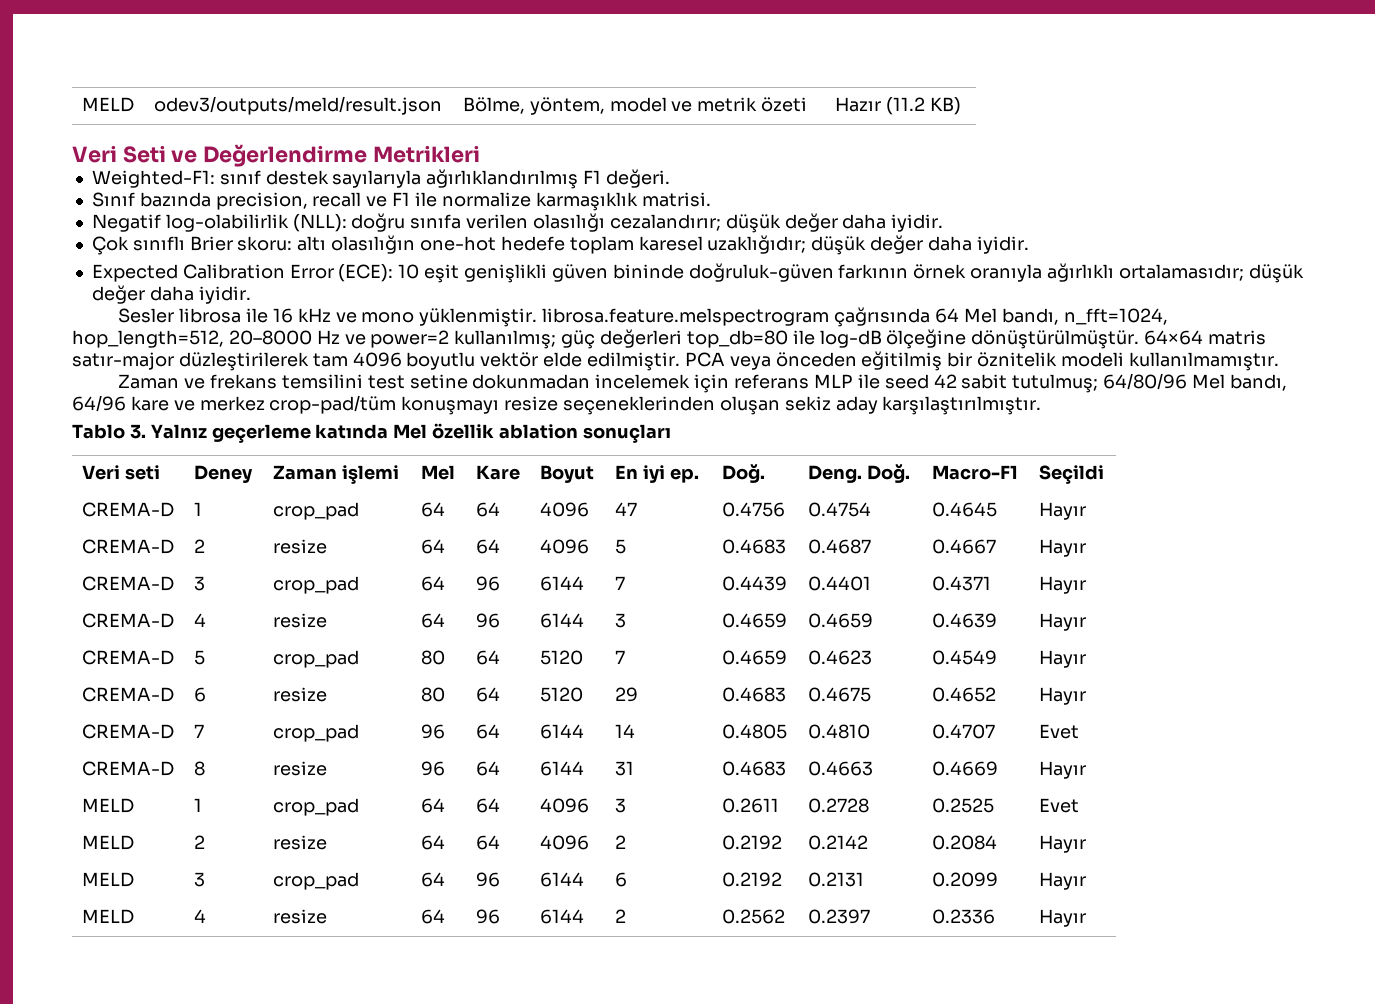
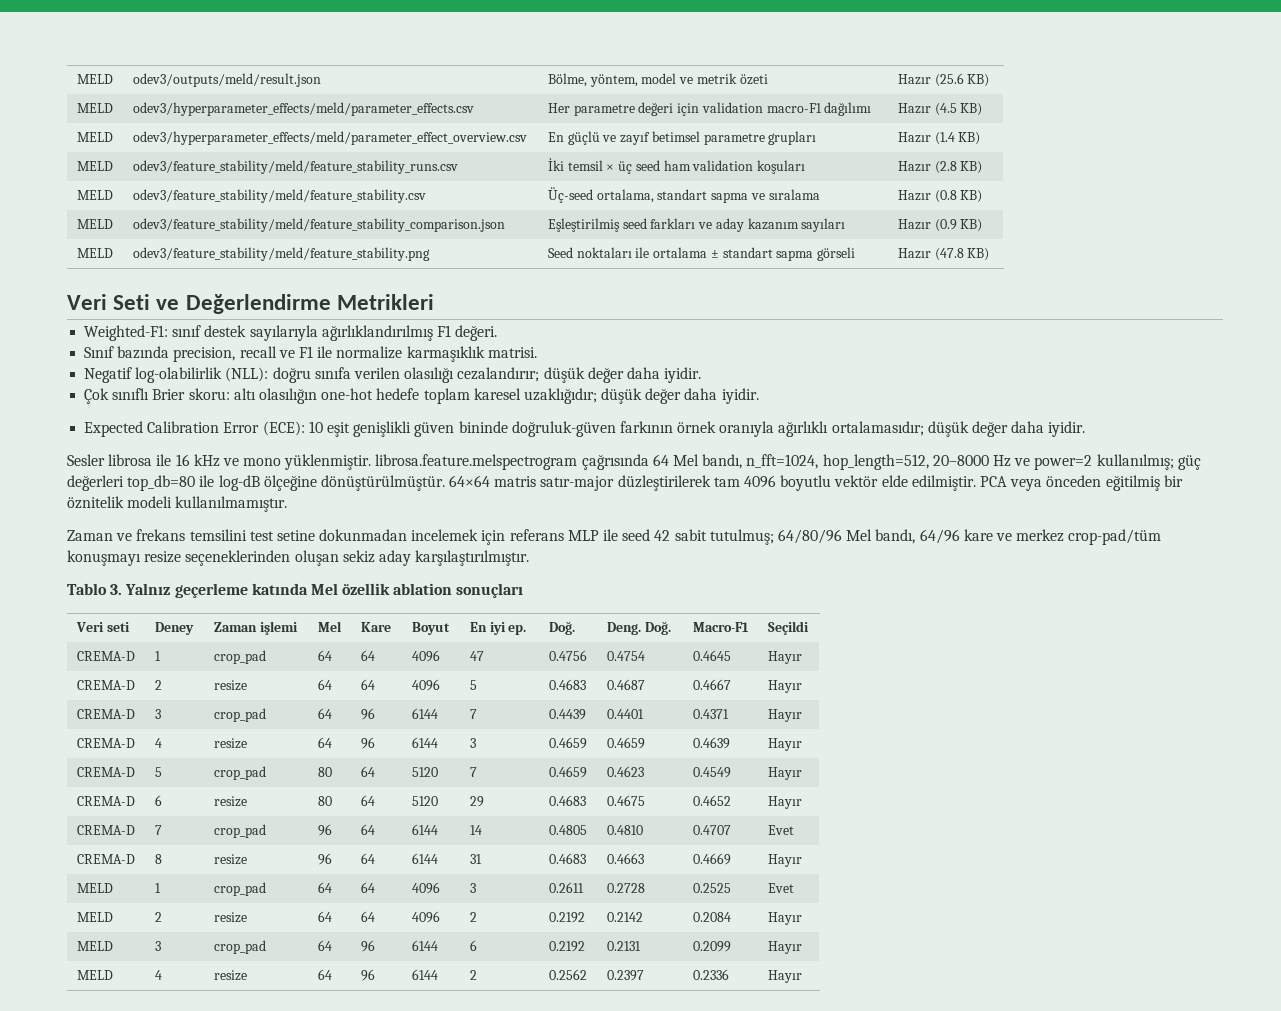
- MELD | odev3/outputs/meld/result.json | Bölme, yöntem, model ve metrik özeti | Hazır (11.2 KB)
+ MELD | odev3/outputs/meld/result.json | Bölme, yöntem, model ve metrik özeti | Hazır (25.6 KB)
+ MELD | odev3/hyperparameter_effects/meld/parameter_effects.csv | Her parametre değeri için validation macro-F1 dağılımı | Hazır (4.5 KB)
+ MELD | odev3/hyperparameter_effects/meld/parameter_effect_overview.csv | En güçlü ve zayıf betimsel parametre grupları | Hazır (1.4 KB)
+ MELD | odev3/feature_stability/meld/feature_stability_runs.csv | İki temsil × üç seed ham validation koşuları | Hazır (2.8 KB)
+ MELD | odev3/feature_stability/meld/feature_stability.csv | Üç-seed ortalama, standart sapma ve sıralama | Hazır (0.8 KB)
+ MELD | odev3/feature_stability/meld/feature_stability_comparison.json | Eşleştirilmiş seed farkları ve aday kazanım sayıları | Hazır (0.9 KB)
+ MELD | odev3/feature_stability/meld/feature_stability.png | Seed noktaları ile ortalama ± standart sapma görseli | Hazır (47.8 KB)

